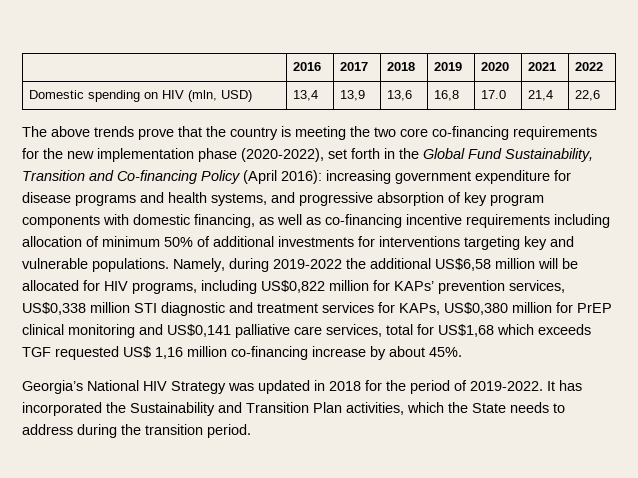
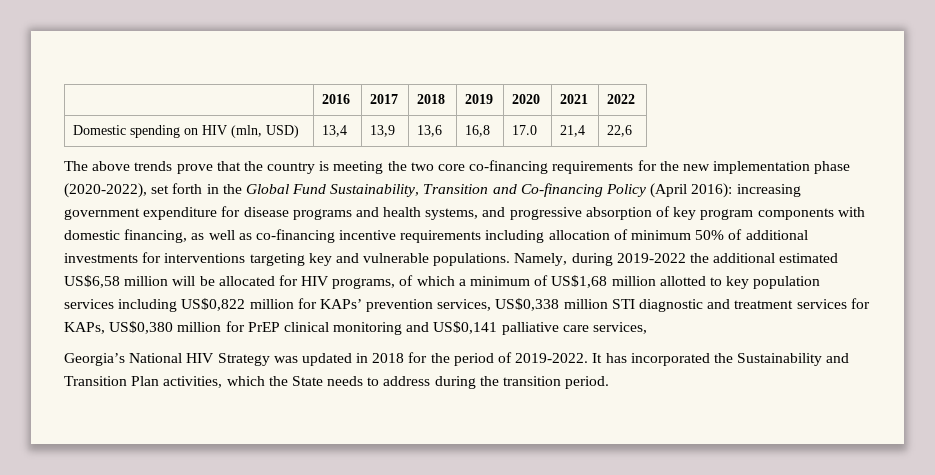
- Namely, during 2019-2022 the additional US$6,58 million will be allocated for HIV programs, including US$0,822 million for KAPs’ prevention services, US$0,338 million STI diagnostic and treatment services for KAPs, US$0,380 million for PrEP clinical monitoring and US$0,141 palliative care services, total for US$1,68 which exceeds TGF requested US$ 1,16 million co-financing increase by about 45%.
+ Namely, during 2019-2022 the additional estimated US$6,58 million will be allocated for HIV programs, of which a minimum of US$1,68 million allotted to key population services including US$0,822 million for KAPs’ prevention services, US$0,338 million STI diagnostic and treatment services for KAPs, US$0,380 million for PrEP clinical monitoring and US$0,141 palliative care services,

